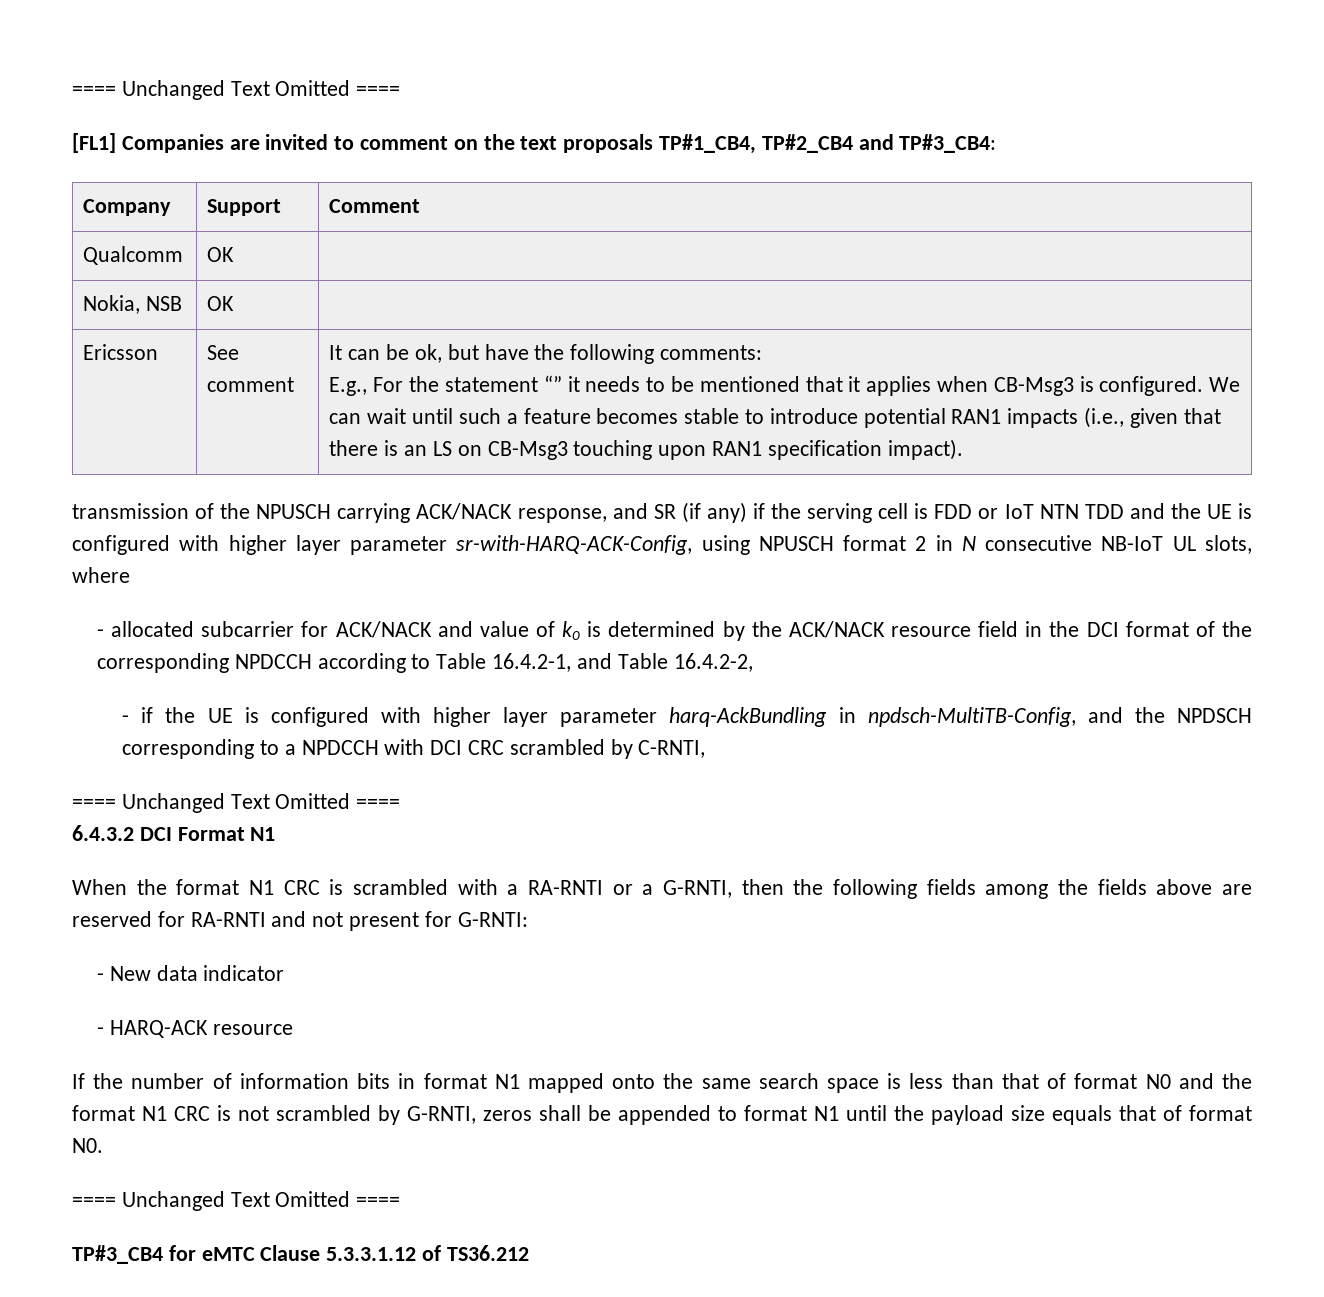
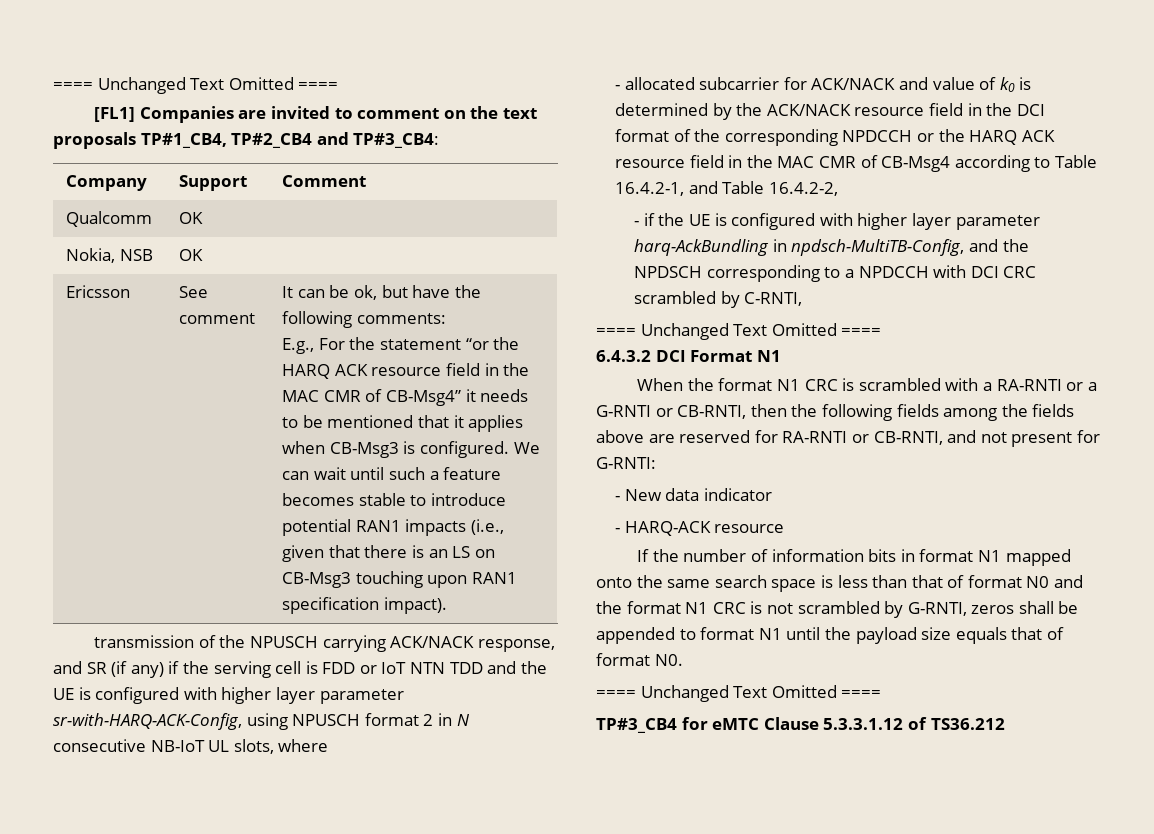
- E.g., For the statement “” it needs to be mentioned that it applies when CB-Msg3 is configured.
+ E.g., For the statement “or the HARQ ACK resource field in the MAC CMR of CB-Msg4” it needs to be mentioned that it applies when CB-Msg3 is configured.
- - allocated subcarrier for ACK/NACK and value of k0 is determined by the ACK/NACK resource field in the DCI format of the corresponding NPDCCH according to Table 16.4.2-1, and Table 16.4.2-2,
+ - allocated subcarrier for ACK/NACK and value of k0 is determined by the ACK/NACK resource field in the DCI format of the corresponding NPDCCH or the HARQ ACK resource field in the MAC CMR of CB-Msg4 according to Table 16.4.2-1, and Table 16.4.2-2,
- When the format N1 CRC is scrambled with a RA-RNTI or a G-RNTI, then the following fields among the fields above are reserved for RA-RNTI and not present for G-RNTI:
+ When the format N1 CRC is scrambled with a RA-RNTI or a G-RNTI or CB-RNTI, then the following fields among the fields above are reserved for RA-RNTI or CB-RNTI, and not present for G-RNTI:

